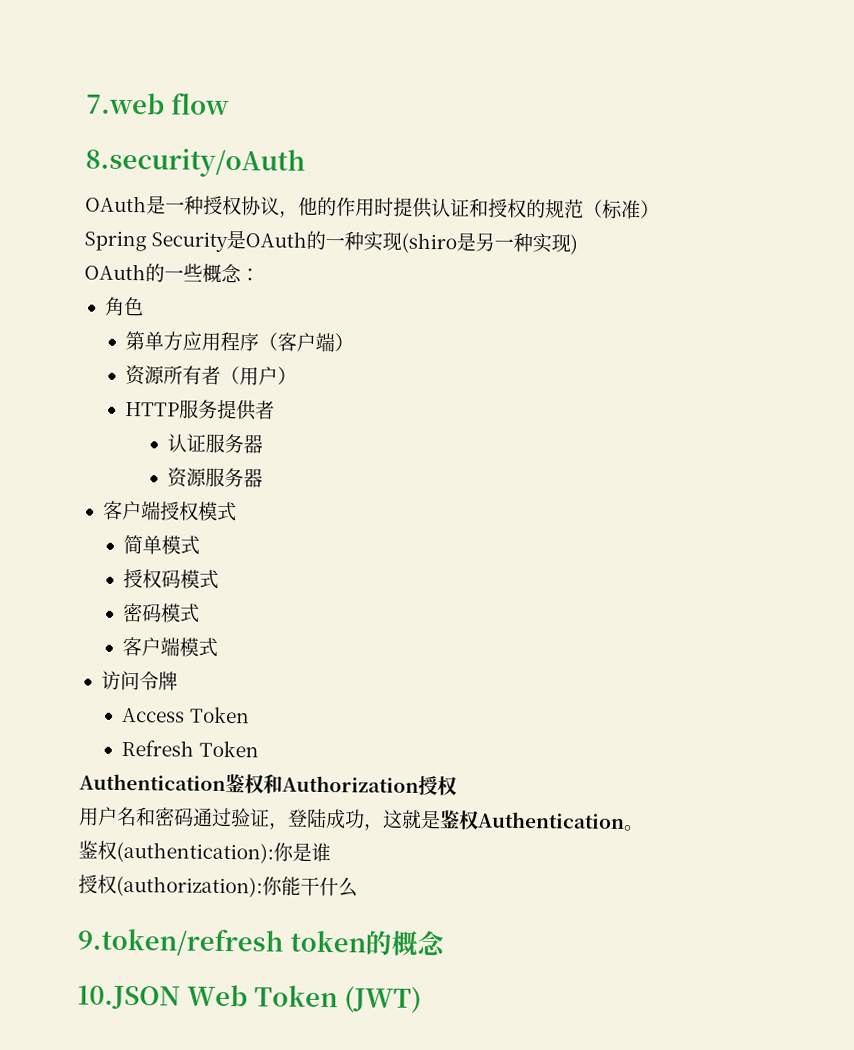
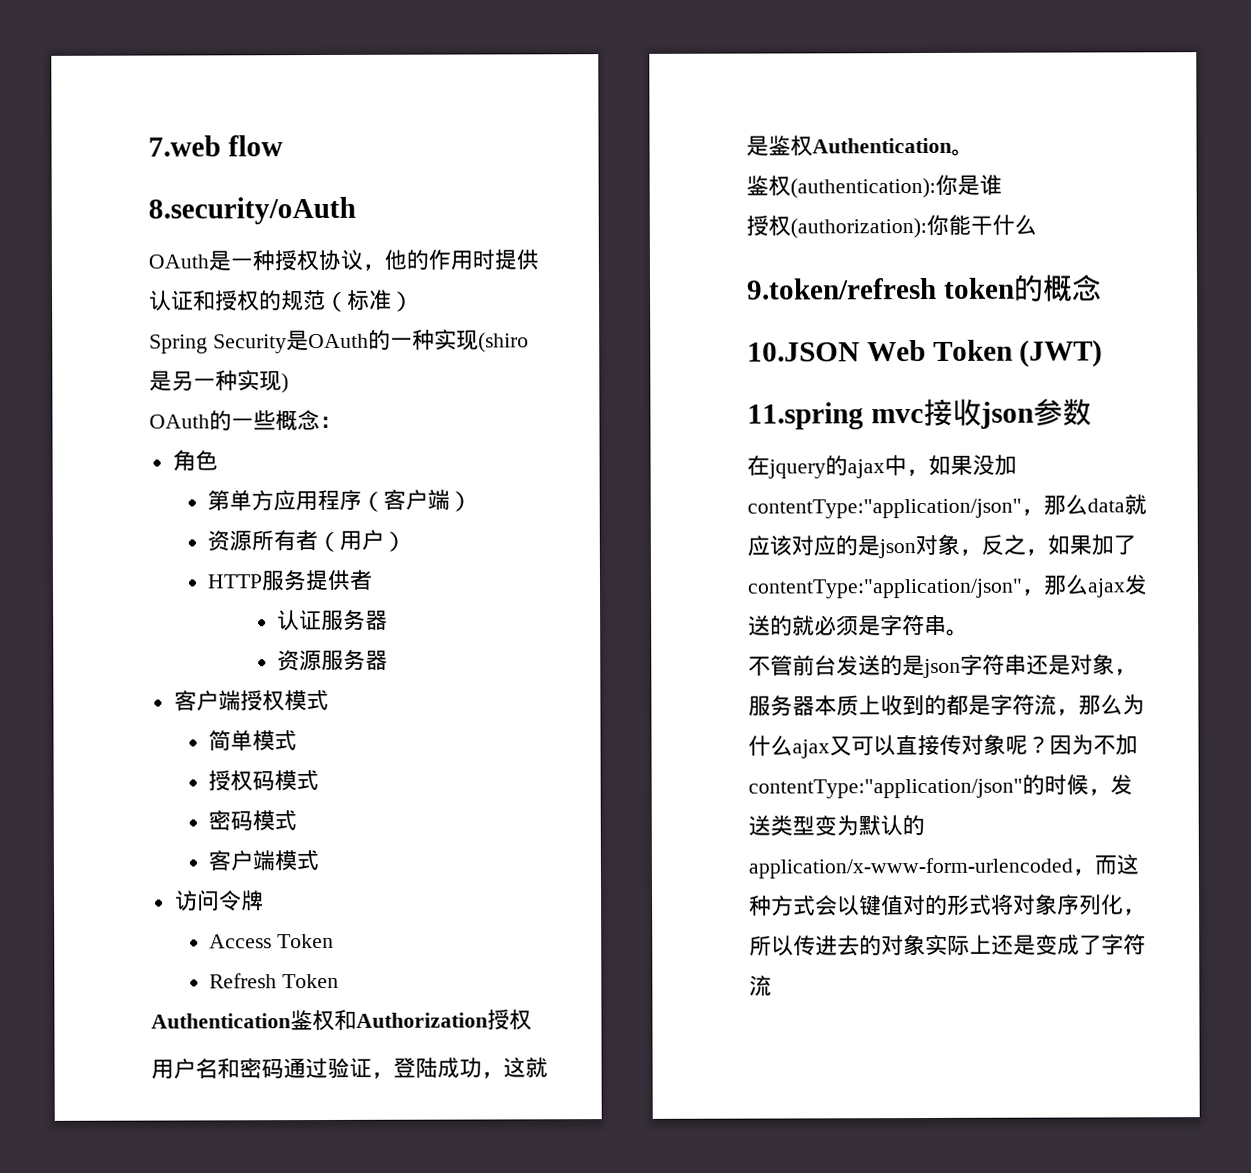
+ 11.spring mvc接收json参数
+ 在jquery的ajax中，如果没加contentType:"application/json"，那么data就应该对应的是json对象，反之，如果加了contentType:"application/json"，那么ajax发送的就必须是字符串。
+ 不管前台发送的是json字符串还是对象，服务器本质上收到的都是字符流，那么为什么ajax又可以直接传对象呢？因为不加contentType:"application/json"的时候，发送类型变为默认的application/x-www-form-urlencoded，而这种方式会以键值对的形式将对象序列化，所以传进去的对象实际上还是变成了字符流

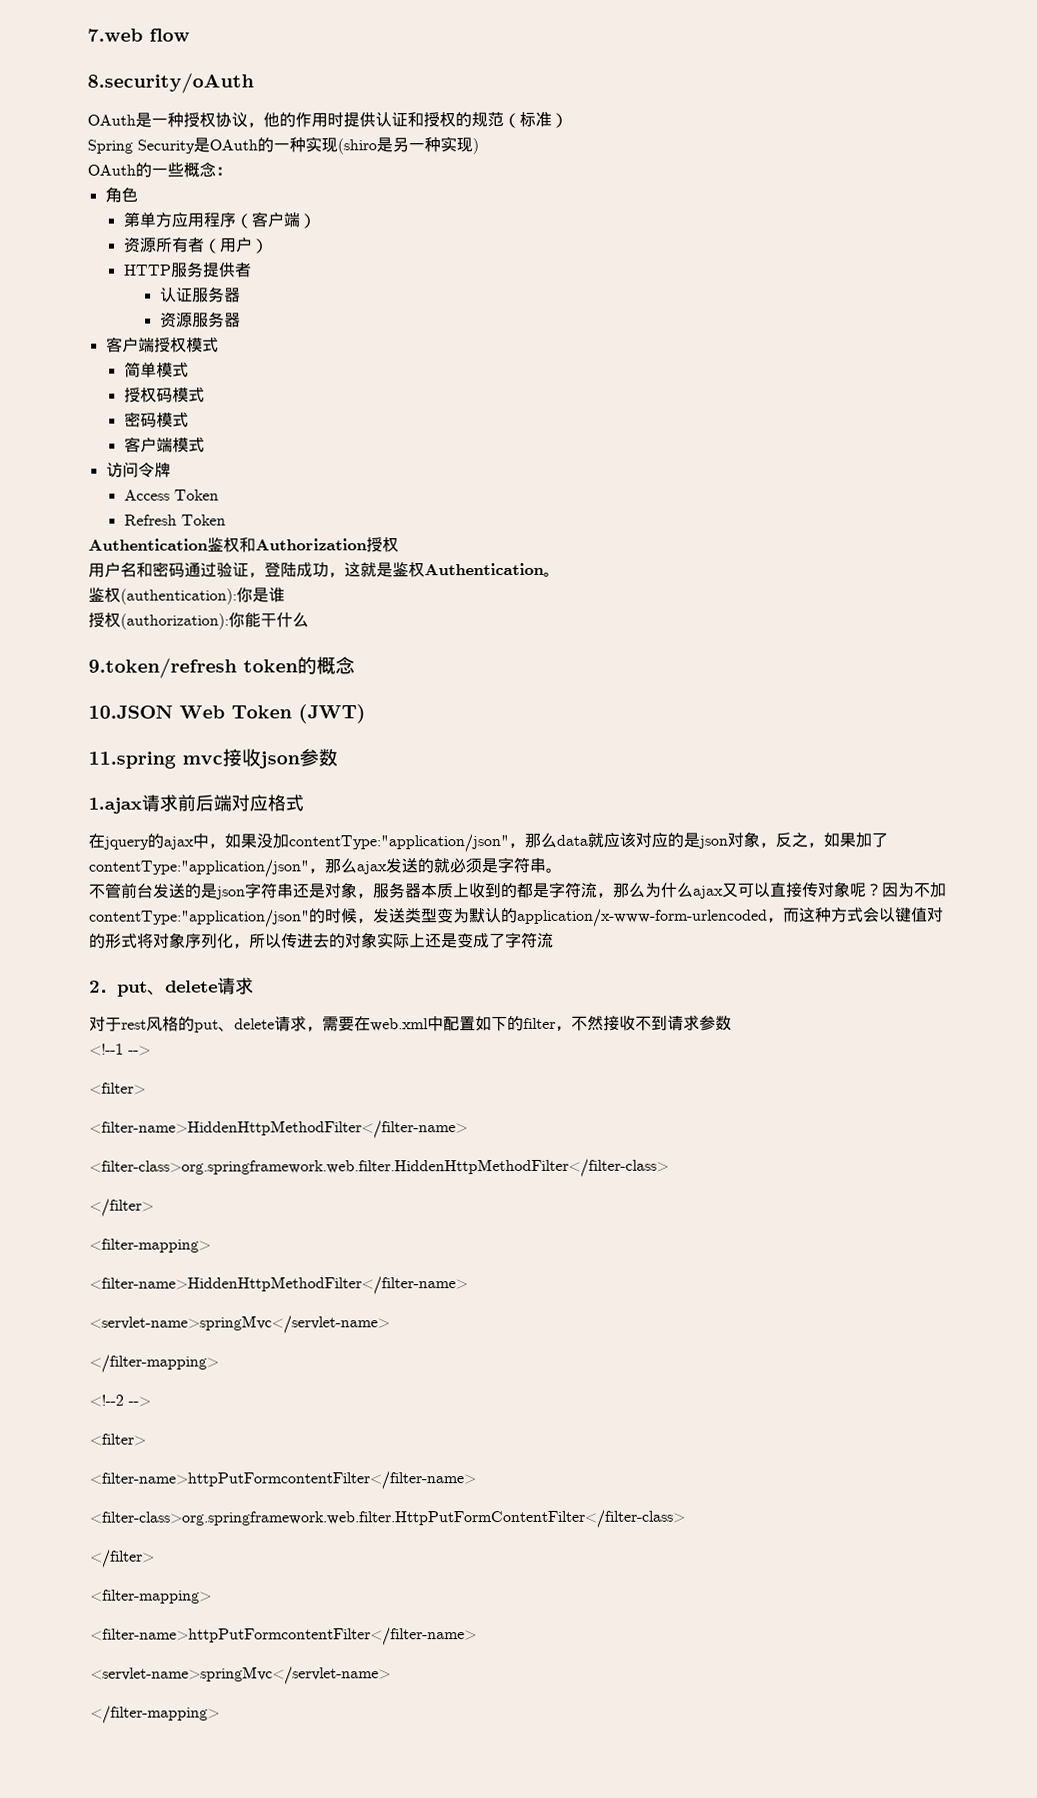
+ 1.ajax请求前后端对应格式
+ 2．put、delete请求
+ 对于rest风格的put、delete请求，需要在web.xml中配置如下的filter，不然接收不到请求参数
+ <!--1 -->
+ <filter>
+ <filter-name>HiddenHttpMethodFilter</filter-name>
+ <filter-class>org.springframework.web.filter.HiddenHttpMethodFilter</filter-class>
+ </filter>
+ <filter-mapping>
+ <filter-name>HiddenHttpMethodFilter</filter-name>
+ <servlet-name>springMvc</servlet-name>
+ </filter-mapping>
+ <!--2 -->
+ <filter>
+ <filter-name>httpPutFormcontentFilter</filter-name>
+ <filter-class>org.springframework.web.filter.HttpPutFormContentFilter</filter-class>
+ </filter>
+ <filter-mapping>
+ <filter-name>httpPutFormcontentFilter</filter-name>
+ <servlet-name>springMvc</servlet-name>
+ </filter-mapping>

